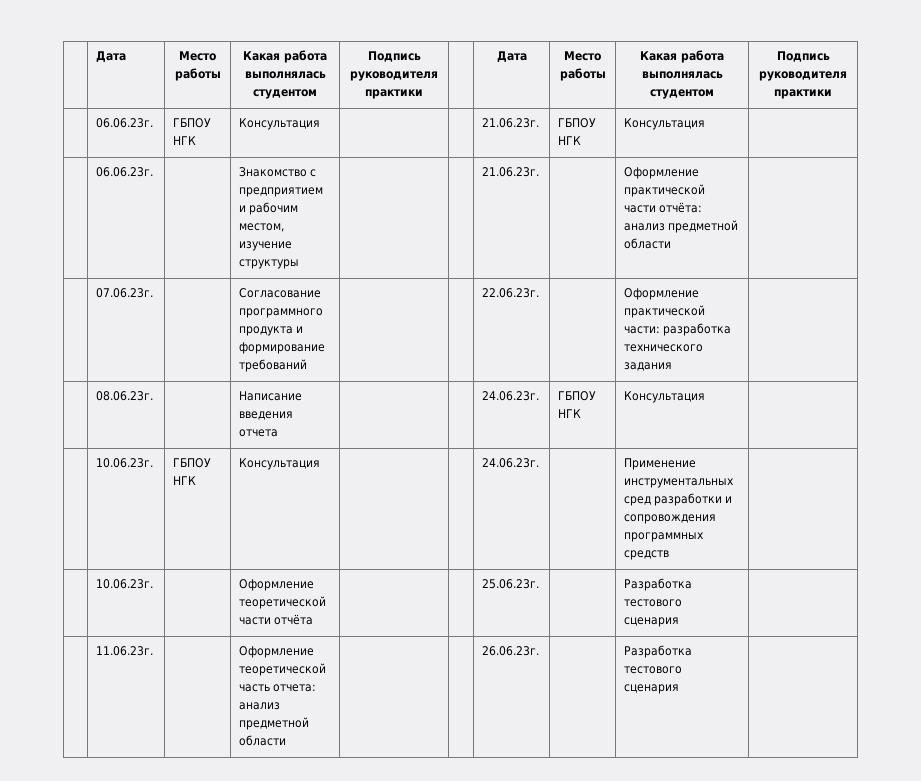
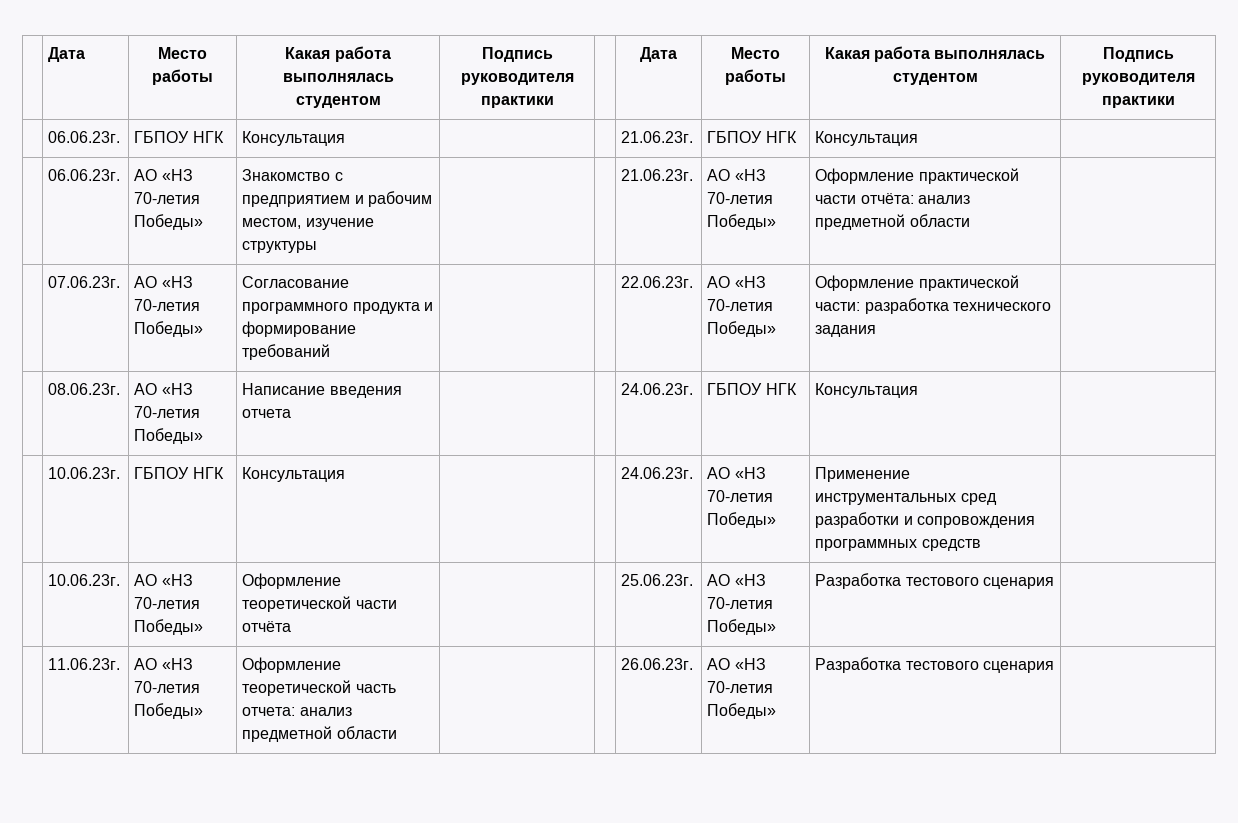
- | 06.06.23г. | | Знакомство с предприятием и рабочим местом, изучение структуры | | | 21.06.23г. | | Оформление практической части отчёта: анализ предметной области |
+ | 06.06.23г. | АО «НЗ 70-летия Победы» | Знакомство с предприятием и рабочим местом, изучение структуры | | | 21.06.23г. | АО «НЗ 70-летия Победы» | Оформление практической части отчёта: анализ предметной области |
- | 07.06.23г. | | Согласование программного продукта и формирование требований | | | 22.06.23г. | | Оформление практической части: разработка технического задания |
+ | 07.06.23г. | АО «НЗ 70-летия Победы» | Согласование программного продукта и формирование требований | | | 22.06.23г. | АО «НЗ 70-летия Победы» | Оформление практической части: разработка технического задания |
- | 08.06.23г. | | Написание введения отчета | | | 24.06.23г. | ГБПОУ НГК | Консультация |
+ | 08.06.23г. | АО «НЗ 70-летия Победы» | Написание введения отчета | | | 24.06.23г. | ГБПОУ НГК | Консультация |
- | 10.06.23г. | ГБПОУ НГК | Консультация | | | 24.06.23г. | | Применение инструментальных сред разработки и сопровождения программных средств |
+ | 10.06.23г. | ГБПОУ НГК | Консультация | | | 24.06.23г. | АО «НЗ 70-летия Победы» | Применение инструментальных сред разработки и сопровождения программных средств |
- | 10.06.23г. | | Оформление теоретической части отчёта | | | 25.06.23г. | | Разработка тестового сценария |
+ | 10.06.23г. | АО «НЗ 70-летия Победы» | Оформление теоретической части отчёта | | | 25.06.23г. | АО «НЗ 70-летия Победы» | Разработка тестового сценария |
- | 11.06.23г. | | Оформление теоретической часть отчета: анализ предметной области | | | 26.06.23г. | | Разработка тестового сценария |
+ | 11.06.23г. | АО «НЗ 70-летия Победы» | Оформление теоретической часть отчета: анализ предметной области | | | 26.06.23г. | АО «НЗ 70-летия Победы» | Разработка тестового сценария |

